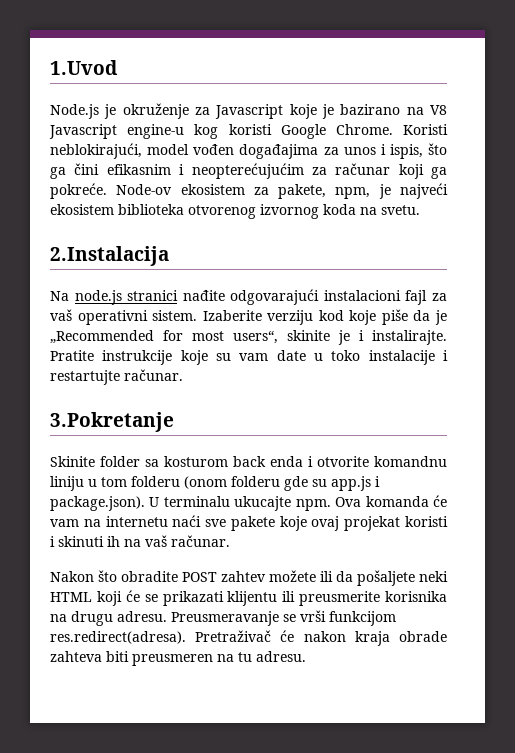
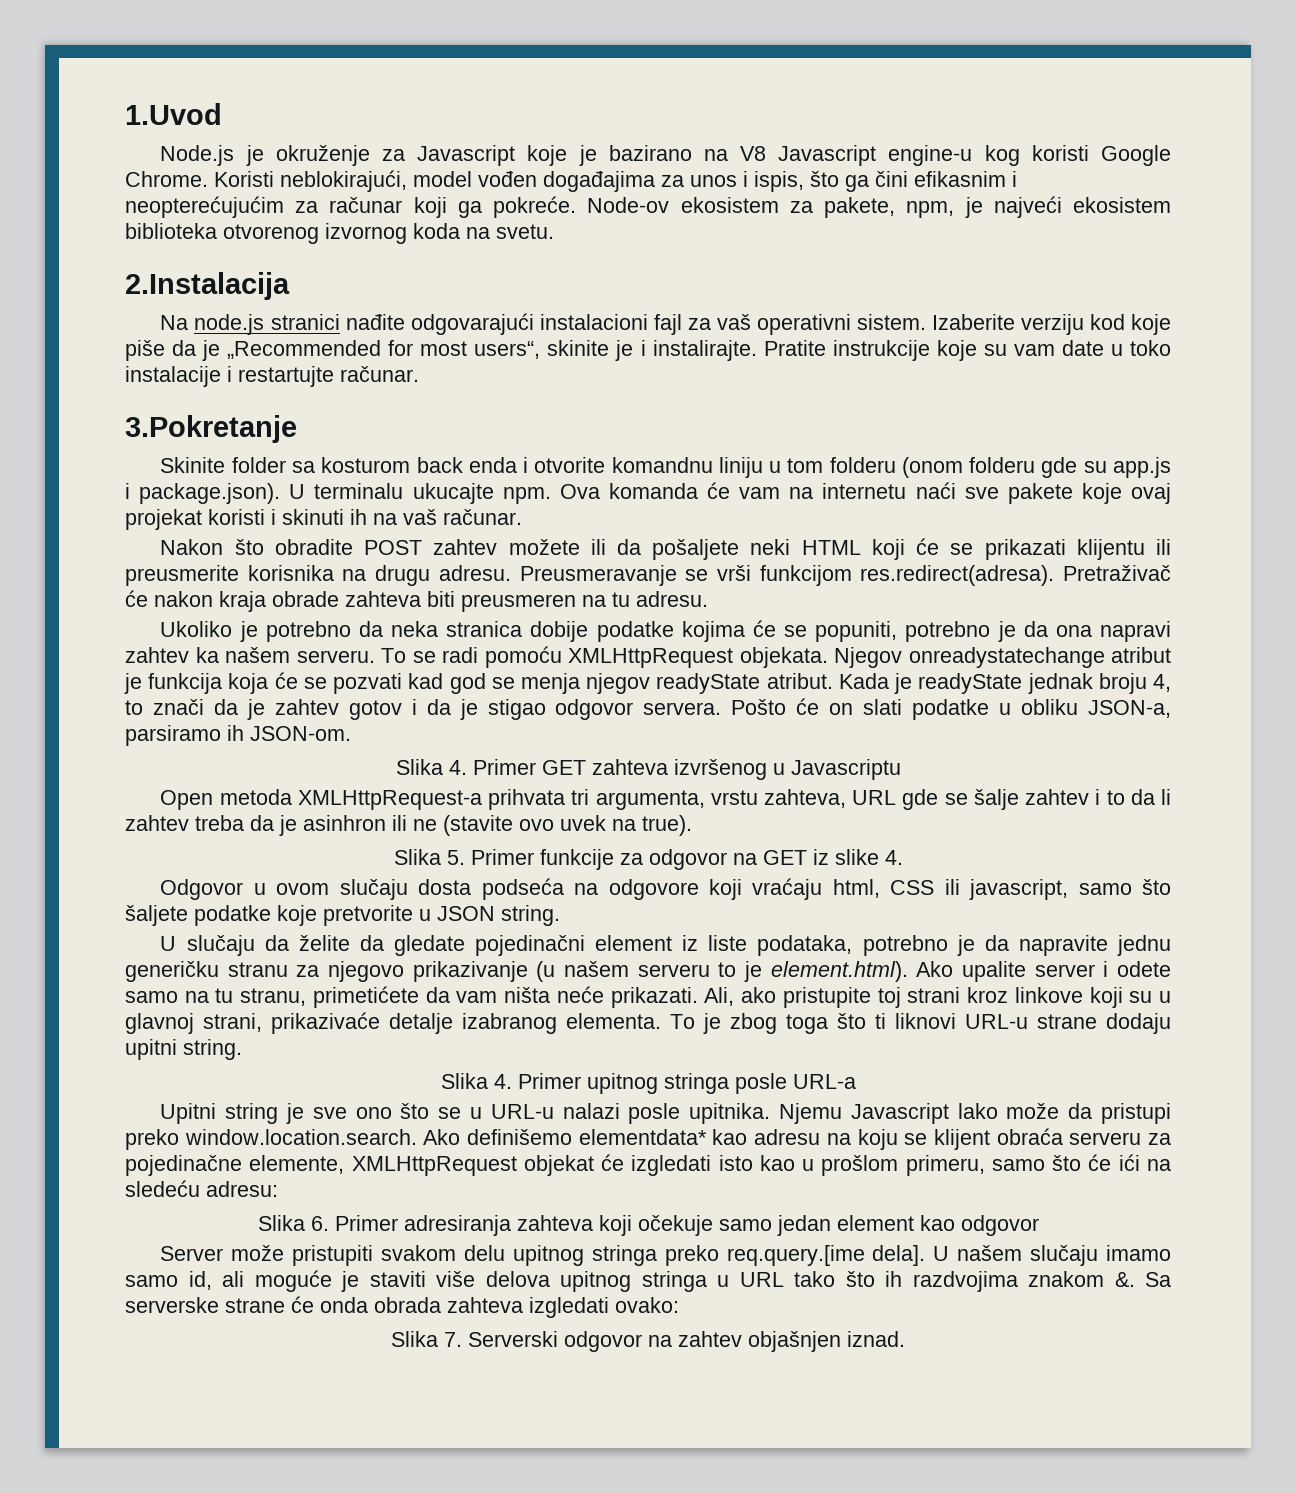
+ Ukoliko je potrebno da neka stranica dobije podatke kojima će se popuniti, potrebno je da ona napravi zahtev ka našem serveru. To se radi pomoću XMLHttpRequest objekata. Njegov onreadystatechange atribut je funkcija koja će se pozvati kad god se menja njegov readyState atribut. Kada je readyState jednak broju 4, to znači da je zahtev gotov i da je stigao odgovor servera. Pošto će on slati podatke u obliku JSON-a, parsiramo ih JSON-om.
+ Slika 4. Primer GET zahteva izvršenog u Javascriptu
+ Open metoda XMLHttpRequest-a prihvata tri argumenta, vrstu zahteva, URL gde se šalje zahtev i to da li zahtev treba da je asinhron ili ne (stavite ovo uvek na true).
+ Slika 5. Primer funkcije za odgovor na GET iz slike 4.
+ Odgovor u ovom slučaju dosta podseća na odgovore koji vraćaju html, CSS ili javascript, samo što šaljete podatke koje pretvorite u JSON string.
+ U slučaju da želite da gledate pojedinačni element iz liste podataka, potrebno je da napravite jednu generičku stranu za njegovo prikazivanje (u našem serveru to je element.html). Ako upalite server i odete samo na tu stranu, primetićete da vam ništa neće prikazati. Ali, ako pristupite toj strani kroz linkove koji su u glavnoj strani, prikazivaće detalje izabranog elementa. To je zbog toga što ti liknovi URL-u strane dodaju upitni string.
+ Slika 4. Primer upitnog stringa posle URL-a
+ Upitni string je sve ono što se u URL-u nalazi posle upitnika. Njemu Javascript lako može da pristupi preko window.location.search. Ako definišemo elementdata* kao adresu na koju se klijent obraća serveru za pojedinačne elemente, XMLHttpRequest objekat će izgledati isto kao u prošlom primeru, samo što će ići na sledeću adresu:
+ Slika 6. Primer adresiranja zahteva koji očekuje samo jedan element kao odgovor
+ Server može pristupiti svakom delu upitnog stringa preko req.query.[ime dela]. U našem slučaju imamo samo id, ali moguće je staviti više delova upitnog stringa u URL tako što ih razdvojima znakom &. Sa serverske strane će onda obrada zahteva izgledati ovako:
+ Slika 7. Serverski odgovor na zahtev objašnjen iznad.

